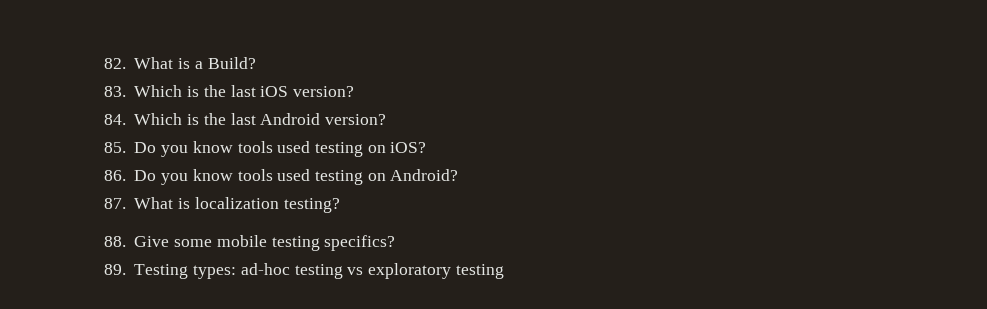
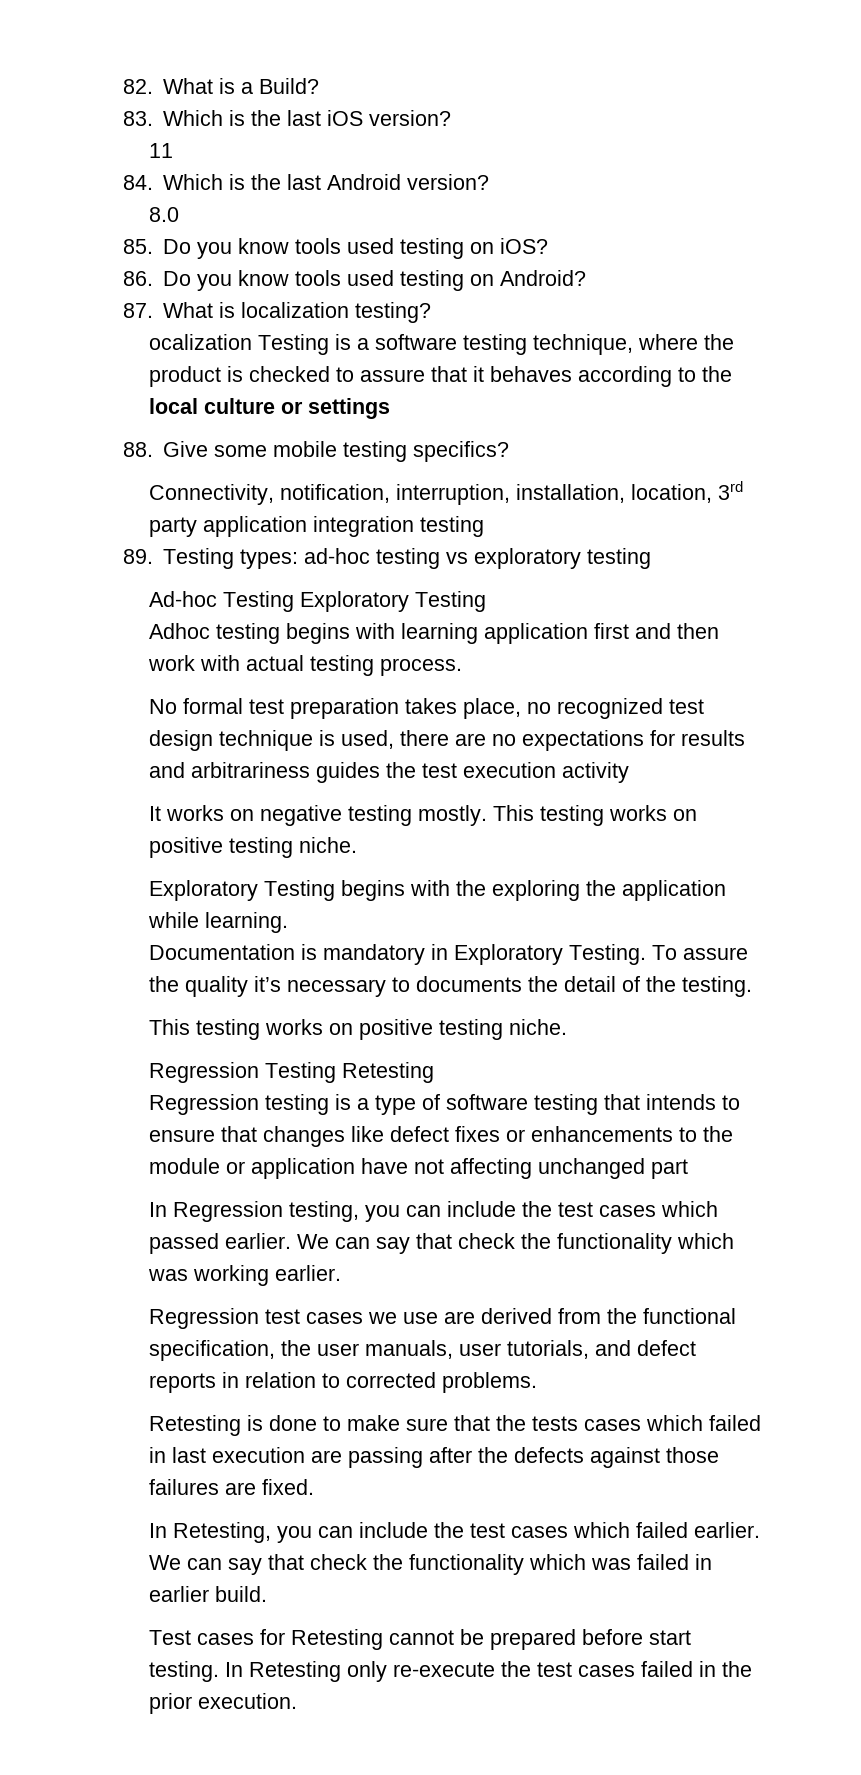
+ 11
+ 8.0
+ ocalization Testing is a software testing technique, where the product is checked to assure that it behaves according to the local culture or settings
+ Connectivity, notification, interruption, installation, location, 3rd party application integration testing
+ Ad-hoc Testing Exploratory Testing
+ Adhoc testing begins with learning application first and then work with actual testing process.
+ No formal test preparation takes place, no recognized test design technique is used, there are no expectations for results and arbitrariness guides the test execution activity
+ It works on negative testing mostly. This testing works on positive testing niche.
+ Exploratory Testing begins with the exploring the application while learning.
+ Documentation is mandatory in Exploratory Testing. To assure the quality it’s necessary to documents the detail of the testing.
+ This testing works on positive testing niche.
+ Regression Testing Retesting
+ Regression testing is a type of software testing that intends to ensure that changes like defect fixes or enhancements to the module or application have not affecting unchanged part
+ In Regression testing, you can include the test cases which passed earlier. We can say that check the functionality which was working earlier.
+ Regression test cases we use are derived from the functional specification, the user manuals, user tutorials, and defect reports in relation to corrected problems.
+ Retesting is done to make sure that the tests cases which failed in last execution are passing after the defects against those failures are fixed.
+ In Retesting, you can include the test cases which failed earlier. We can say that check the functionality which was failed in earlier build.
+ Test cases for Retesting cannot be prepared before start testing. In Retesting only re-execute the test cases failed in the prior execution.

